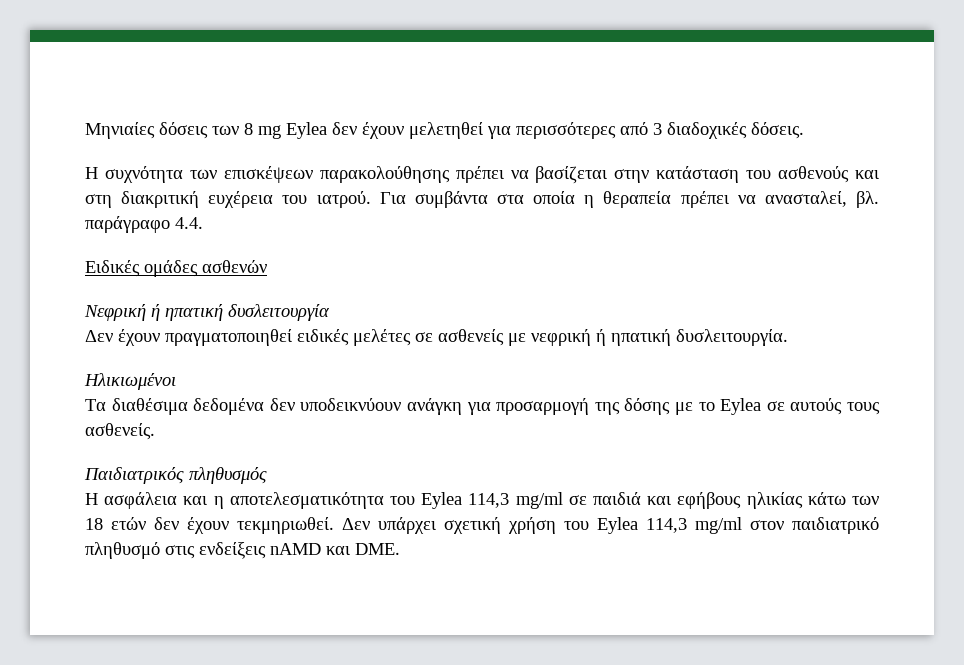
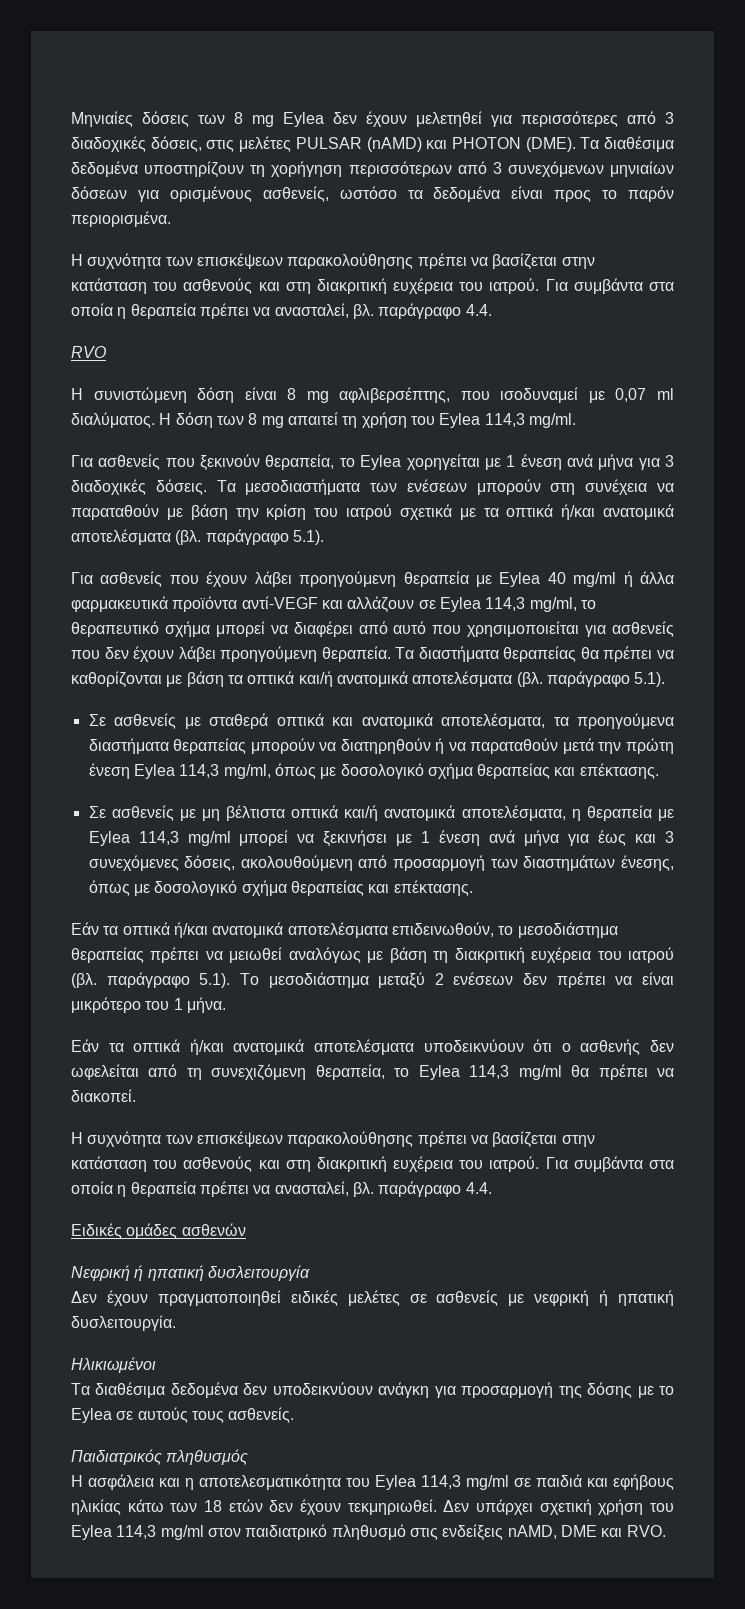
- Mηνιαίες δόσεις των 8 mg Eylea δεν έχουν μελετηθεί για περισσότερες από 3 διαδοχικές δόσεις.
+ Mηνιαίες δόσεις των 8 mg Eylea δεν έχουν μελετηθεί για περισσότερες από 3 διαδοχικές δόσεις, στις μελέτες PULSAR (nAMD) και PHOTON (DME). Τα διαθέσιμα δεδομένα υποστηρίζουν τη χορήγηση περισσότερων από 3 συνεχόμενων μηνιαίων δόσεων για ορισμένους ασθενείς, ωστόσο τα δεδομένα είναι προς το παρόν περιορισμένα.
+ Η συχνότητα των επισκέψεων παρακολούθησης πρέπει να βασίζεται στην κατάσταση του ασθενούς και στη διακριτική ευχέρεια του ιατρού. Για συμβάντα στα οποία η θεραπεία πρέπει να ανασταλεί, βλ. παράγραφο 4.4.
+ RVO
+ Η συνιστώμενη δόση είναι 8 mg αφλιβερσέπτης, που ισοδυναμεί με 0,07 ml διαλύματος. Η δόση των 8 mg απαιτεί τη χρήση του Eylea 114,3 mg/ml.
+ Για ασθενείς που ξεκινούν θεραπεία, το Eylea χορηγείται με 1 ένεση ανά μήνα για 3 διαδοχικές δόσεις. Τα μεσοδιαστήματα των ενέσεων μπορούν στη συνέχεια να παραταθούν με βάση την κρίση του ιατρού σχετικά με τα οπτικά ή/και ανατομικά αποτελέσματα (βλ. παράγραφο 5.1).
+ Για ασθενείς που έχουν λάβει προηγούμενη θεραπεία με Eylea 40 mg/ml ή άλλα φαρμακευτικά προϊόντα αντί-VEGF και αλλάζουν σε Eylea 114,3 mg/ml, το θεραπευτικό σχήμα μπορεί να διαφέρει από αυτό που χρησιμοποιείται για ασθενείς που δεν έχουν λάβει προηγούμενη θεραπεία. Τα διαστήματα θεραπείας θα πρέπει να καθορίζονται με βάση τα οπτικά και/ή ανατομικά αποτελέσματα (βλ. παράγραφο 5.1).
+ Σε ασθενείς με σταθερά οπτικά και ανατομικά αποτελέσματα, τα προηγούμενα διαστήματα θεραπείας μπορούν να διατηρηθούν ή να παραταθούν μετά την πρώτη ένεση Eylea 114,3 mg/ml, όπως με δοσολογικό σχήμα θεραπείας και επέκτασης.
+ Σε ασθενείς με μη βέλτιστα οπτικά και/ή ανατομικά αποτελέσματα, η θεραπεία με Eylea 114,3 mg/ml μπορεί να ξεκινήσει με 1 ένεση ανά μήνα για έως και 3 συνεχόμενες δόσεις, ακολουθούμενη από προσαρμογή των διαστημάτων ένεσης, όπως με δοσολογικό σχήμα θεραπείας και επέκτασης.
+ Εάν τα οπτικά ή/και ανατομικά αποτελέσματα επιδεινωθούν, το μεσοδιάστημα θεραπείας πρέπει να μειωθεί αναλόγως με βάση τη διακριτική ευχέρεια του ιατρού (βλ. παράγραφο 5.1). Το μεσοδιάστημα μεταξύ 2 ενέσεων δεν πρέπει να είναι μικρότερο του 1 μήνα.
+ Εάν τα οπτικά ή/και ανατομικά αποτελέσματα υποδεικνύουν ότι ο ασθενής δεν ωφελείται από τη συνεχιζόμενη θεραπεία, το Eylea 114,3 mg/ml θα πρέπει να διακοπεί.
- Δεν υπάρχει σχετική χρήση του Eylea 114,3 mg/ml στον παιδιατρικό πληθυσμό στις ενδείξεις nAMD και DME.
+ Δεν υπάρχει σχετική χρήση του Eylea 114,3 mg/ml στον παιδιατρικό πληθυσμό στις ενδείξεις nAMD, DME και RVO.

